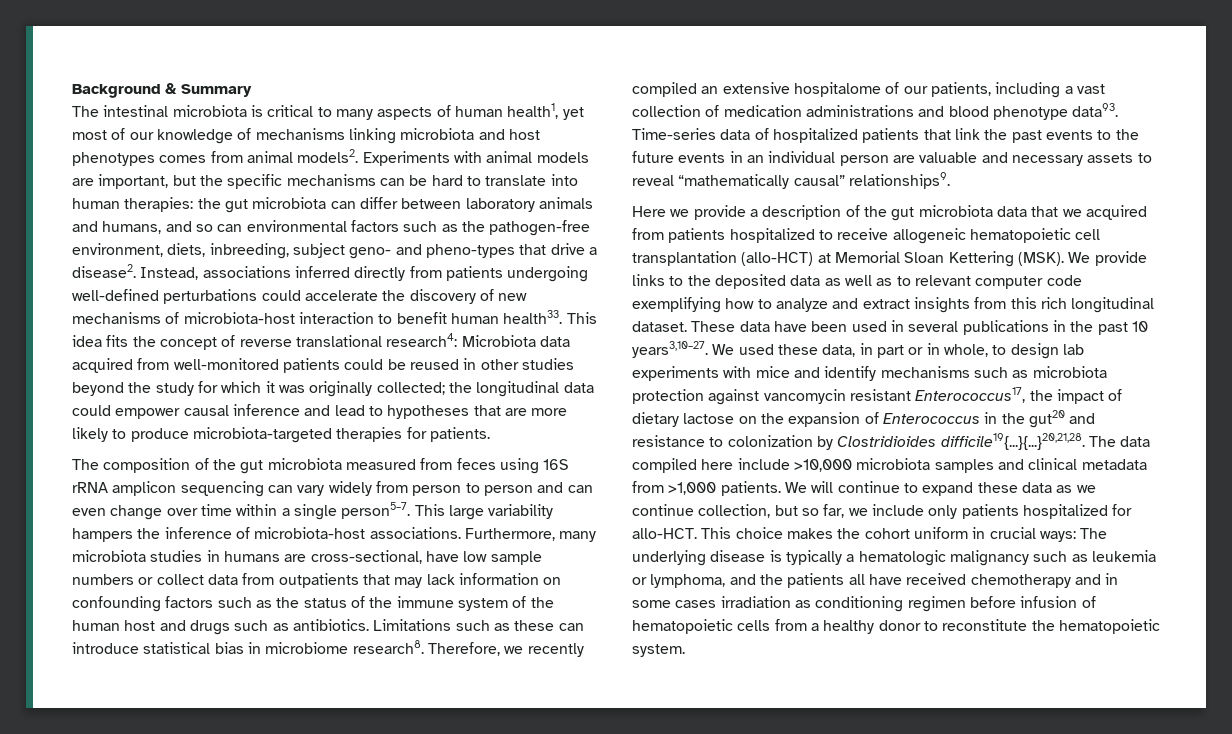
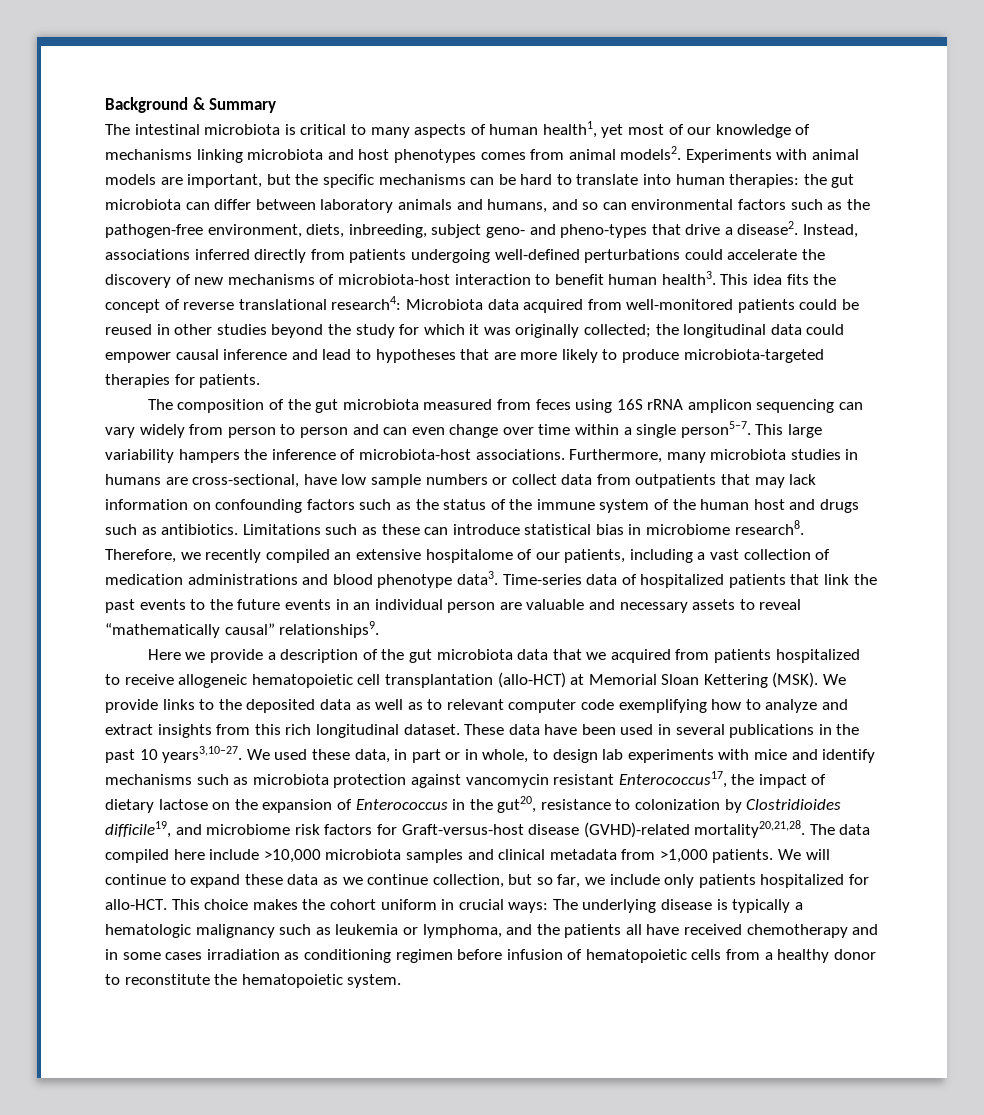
- Instead, associations inferred directly from patients undergoing well-defined perturbations could accelerate the discovery of new mechanisms of microbiota-host interaction to benefit human health33.
+ Instead, associations inferred directly from patients undergoing well-defined perturbations could accelerate the discovery of new mechanisms of microbiota-host interaction to benefit human health3.
- Therefore, we recently compiled an extensive hospitalome of our patients, including a vast collection of medication administrations and blood phenotype data93.
+ Therefore, we recently compiled an extensive hospitalome of our patients, including a vast collection of medication administrations and blood phenotype data3.
- We used these data, in part or in whole, to design lab experiments with mice and identify mechanisms such as microbiota protection against vancomycin resistant Enterococcus17, the impact of dietary lactose on the expansion of Enterococcus in the gut20 and resistance to colonization by Clostridioides difficile19{...}{...}20,21,28. The data compiled here include >10,000 microbiota samples and clinical metadata from >1,000 patients.
+ We used these data, in part or in whole, to design lab experiments with mice and identify mechanisms such as microbiota protection against vancomycin resistant Enterococcus17, the impact of dietary lactose on the expansion of Enterococcus in the gut20, resistance to colonization by Clostridioides difficile19, and microbiome risk factors for Graft-versus-host disease (GVHD)-related mortality20,21,28. The data compiled here include >10,000 microbiota samples and clinical metadata from >1,000 patients.

